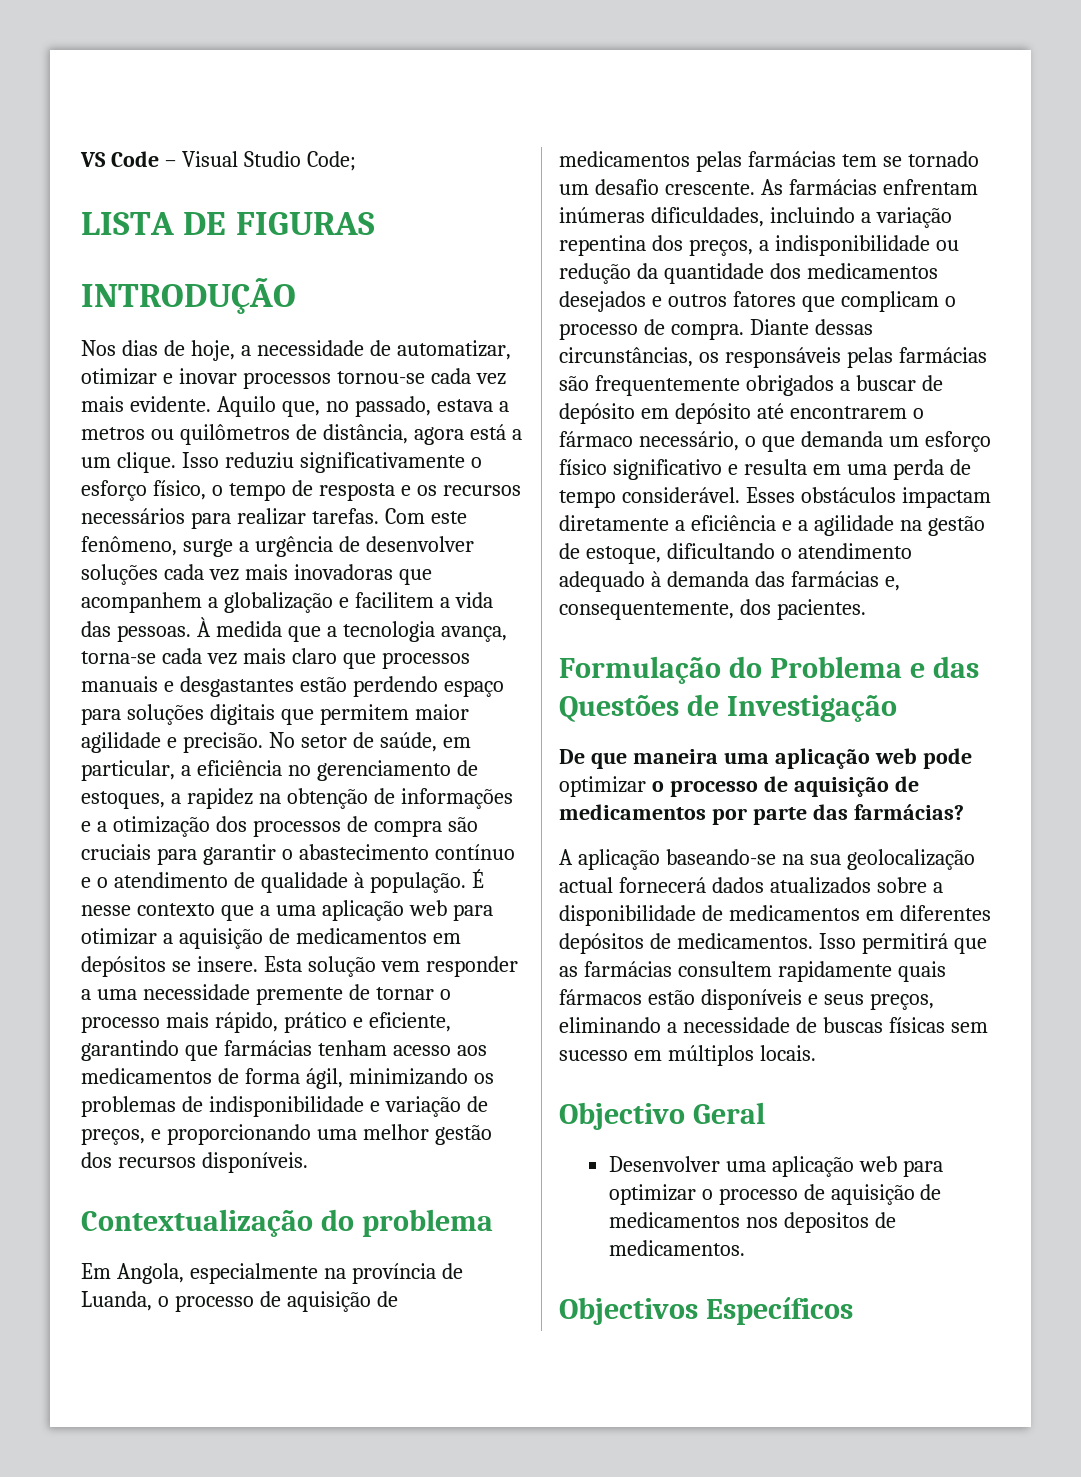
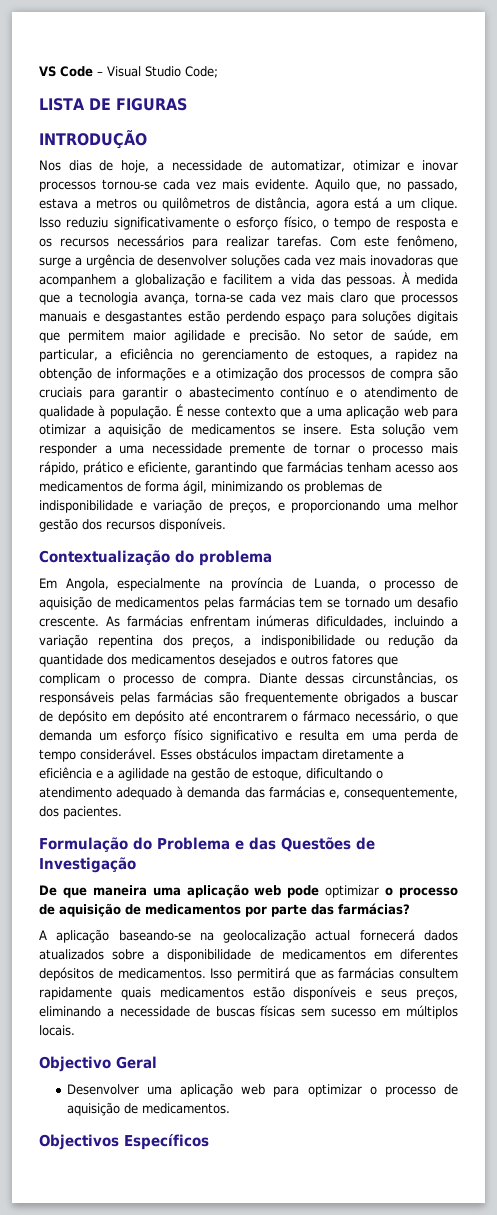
- É nesse contexto que a uma aplicação web para otimizar a aquisição de medicamentos em depósitos se insere.
+ É nesse contexto que a uma aplicação web para otimizar a aquisição de medicamentos se insere.
- A aplicação baseando-se na sua geolocalização actual fornecerá dados atualizados sobre a disponibilidade de medicamentos em diferentes depósitos de medicamentos.
+ A aplicação baseando-se na geolocalização actual fornecerá dados atualizados sobre a disponibilidade de medicamentos em diferentes depósitos de medicamentos.
- Isso permitirá que as farmácias consultem rapidamente quais fármacos estão disponíveis e seus preços, eliminando a necessidade de buscas físicas sem sucesso em múltiplos locais.
+ Isso permitirá que as farmácias consultem rapidamente quais medicamentos estão disponíveis e seus preços, eliminando a necessidade de buscas físicas sem sucesso em múltiplos locais.
- Desenvolver uma aplicação web para optimizar o processo de aquisição de medicamentos nos depositos de medicamentos.
+ Desenvolver uma aplicação web para optimizar o processo de aquisição de medicamentos.

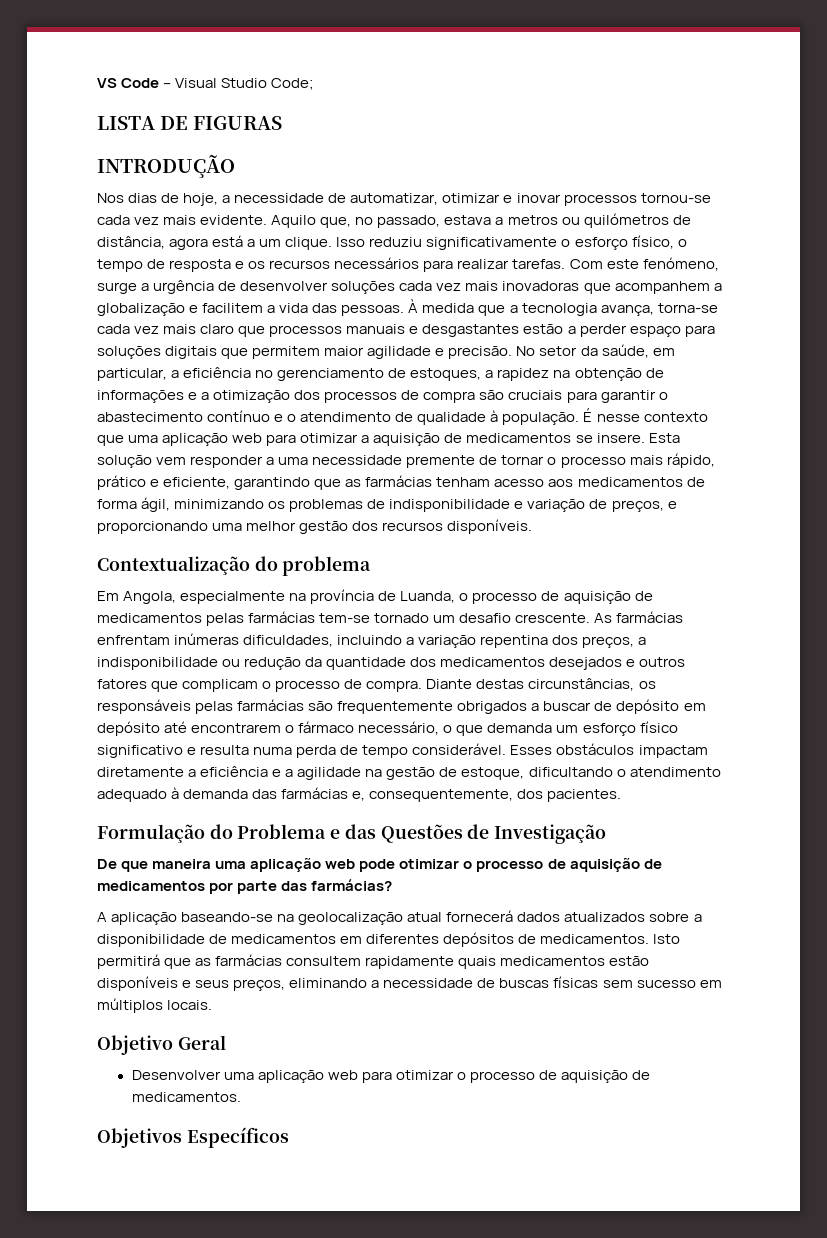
- Aquilo que, no passado, estava a metros ou quilômetros de distância, agora está a um clique.
+ Aquilo que, no passado, estava a metros ou quilómetros de distância, agora está a um clique.
- Com este fenômeno, surge a urgência de desenvolver soluções cada vez mais inovadoras que acompanhem a globalização e facilitem a vida das pessoas.
+ Com este fenómeno, surge a urgência de desenvolver soluções cada vez mais inovadoras que acompanhem a globalização e facilitem a vida das pessoas.
- À medida que a tecnologia avança, torna-se cada vez mais claro que processos manuais e desgastantes estão perdendo espaço para soluções digitais que permitem maior agilidade e precisão.
+ À medida que a tecnologia avança, torna-se cada vez mais claro que processos manuais e desgastantes estão a perder espaço para soluções digitais que permitem maior agilidade e precisão.
- No setor de saúde, em particular, a eficiência no gerenciamento de estoques, a rapidez na obtenção de informações e a otimização dos processos de compra são cruciais para garantir o abastecimento contínuo e o atendimento de qualidade à população.
+ No setor da saúde, em particular, a eficiência no gerenciamento de estoques, a rapidez na obtenção de informações e a otimização dos processos de compra são cruciais para garantir o abastecimento contínuo e o atendimento de qualidade à população.
- É nesse contexto que a uma aplicação web para otimizar a aquisição de medicamentos se insere.
+ É nesse contexto que uma aplicação web para otimizar a aquisição de medicamentos se insere.
- Esta solução vem responder a uma necessidade premente de tornar o processo mais rápido, prático e eficiente, garantindo que farmácias tenham acesso aos medicamentos de forma ágil, minimizando os problemas de indisponibilidade e variação de preços, e proporcionando uma melhor gestão dos recursos disponíveis.
+ Esta solução vem responder a uma necessidade premente de tornar o processo mais rápido, prático e eficiente, garantindo que as farmácias tenham acesso aos medicamentos de forma ágil, minimizando os problemas de indisponibilidade e variação de preços, e proporcionando uma melhor gestão dos recursos disponíveis.
- Em Angola, especialmente na província de Luanda, o processo de aquisição de medicamentos pelas farmácias tem se tornado um desafio crescente.
+ Em Angola, especialmente na província de Luanda, o processo de aquisição de medicamentos pelas farmácias tem-se tornado um desafio crescente.
- Diante dessas circunstâncias, os responsáveis pelas farmácias são frequentemente obrigados a buscar de depósito em depósito até encontrarem o fármaco necessário, o que demanda um esforço físico significativo e resulta em uma perda de tempo considerável.
+ Diante destas circunstâncias, os responsáveis pelas farmácias são frequentemente obrigados a buscar de depósito em depósito até encontrarem o fármaco necessário, o que demanda um esforço físico significativo e resulta numa perda de tempo considerável.
- De que maneira uma aplicação web pode optimizar o processo de aquisição de medicamentos por parte das farmácias?
+ De que maneira uma aplicação web pode otimizar o processo de aquisição de medicamentos por parte das farmácias?
- A aplicação baseando-se na geolocalização actual fornecerá dados atualizados sobre a disponibilidade de medicamentos em diferentes depósitos de medicamentos.
+ A aplicação baseando-se na geolocalização atual fornecerá dados atualizados sobre a disponibilidade de medicamentos em diferentes depósitos de medicamentos.
- Isso permitirá que as farmácias consultem rapidamente quais medicamentos estão disponíveis e seus preços, eliminando a necessidade de buscas físicas sem sucesso em múltiplos locais.
+ Isto permitirá que as farmácias consultem rapidamente quais medicamentos estão disponíveis e seus preços, eliminando a necessidade de buscas físicas sem sucesso em múltiplos locais.
- Objectivo Geral
+ Objetivo Geral
- Desenvolver uma aplicação web para optimizar o processo de aquisição de medicamentos.
+ Desenvolver uma aplicação web para otimizar o processo de aquisição de medicamentos.
- Objectivos Específicos
+ Objetivos Específicos

